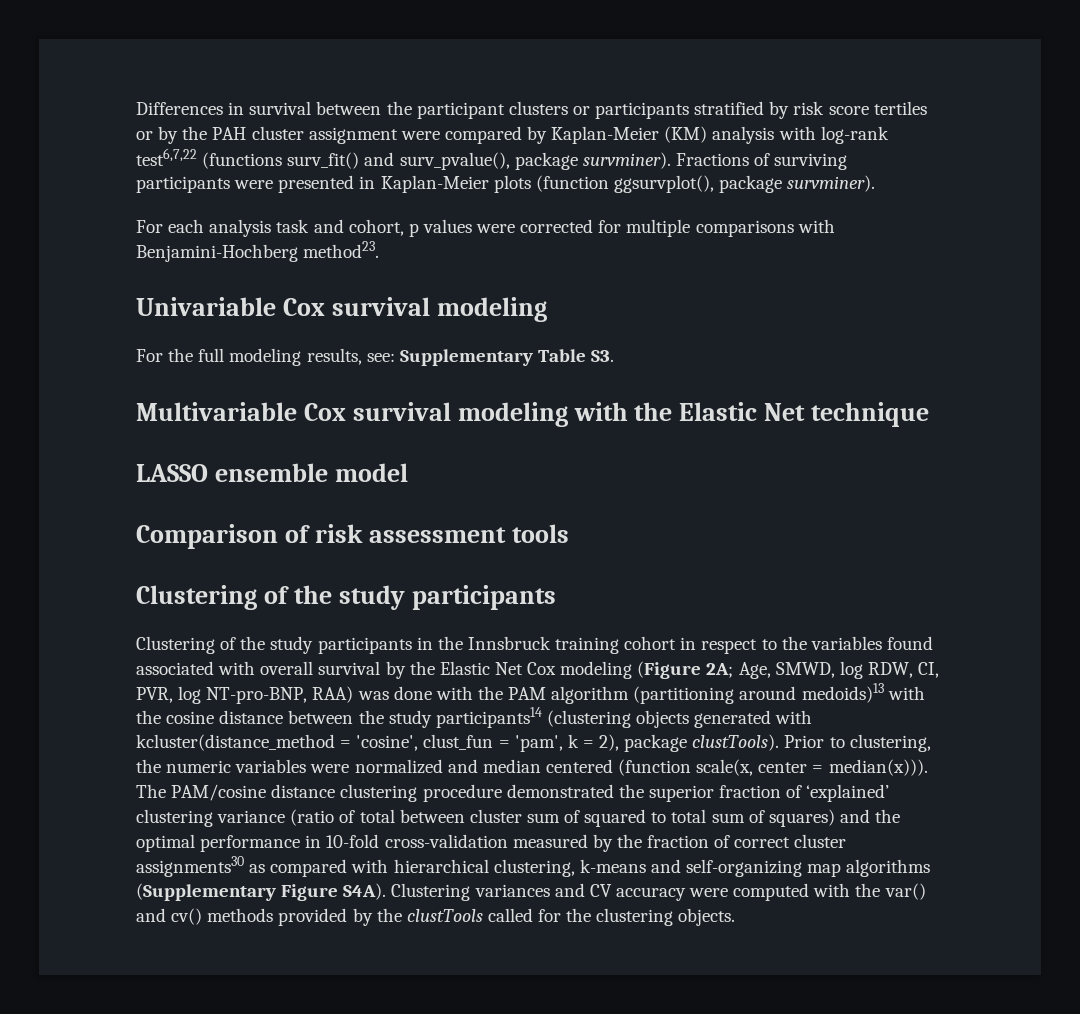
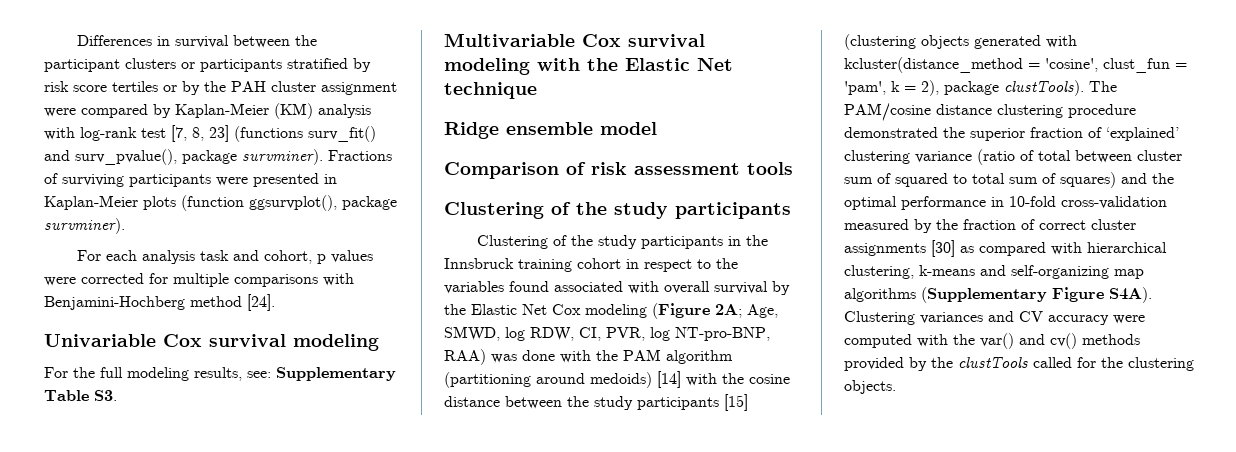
- Differences in survival between the participant clusters or participants stratified by risk score tertiles or by the PAH cluster assignment were compared by Kaplan-Meier (KM) analysis with log-rank test6,7,22 (functions surv_fit() and surv_pvalue(), package survminer).
+ Differences in survival between the participant clusters or participants stratified by risk score tertiles or by the PAH cluster assignment were compared by Kaplan-Meier (KM) analysis with log-rank test [7, 8, 23] (functions surv_fit() and surv_pvalue(), package survminer).
- For each analysis task and cohort, p values were corrected for multiple comparisons with Benjamini-Hochberg method23.
+ For each analysis task and cohort, p values were corrected for multiple comparisons with Benjamini-Hochberg method [24].
- LASSO ensemble model
+ Ridge ensemble model
- Age, SMWD, log RDW, CI, PVR, log NT-pro-BNP, RAA) was done with the PAM algorithm (partitioning around medoids)13 with the cosine distance between the study participants14 (clustering objects generated with kcluster(distance_method = 'cosine', clust_fun = 'pam', k = 2), package clustTools).
+ Age, SMWD, log RDW, CI, PVR, log NT-pro-BNP, RAA) was done with the PAM algorithm (partitioning around medoids) [14] with the cosine distance between the study participants [15] (clustering objects generated with kcluster(distance_method = 'cosine', clust_fun = 'pam', k = 2), package clustTools).
- Prior to clustering, the numeric variables were normalized and median centered (function scale(x, center = median(x))).
- The PAM/cosine distance clustering procedure demonstrated the superior fraction of ‘explained’ clustering variance (ratio of total between cluster sum of squared to total sum of squares) and the optimal performance in 10-fold cross-validation measured by the fraction of correct cluster assignments30 as compared with hierarchical clustering, k-means and self-organizing map algorithms (Supplementary Figure S4A).
+ The PAM/cosine distance clustering procedure demonstrated the superior fraction of ‘explained’ clustering variance (ratio of total between cluster sum of squared to total sum of squares) and the optimal performance in 10-fold cross-validation measured by the fraction of correct cluster assignments [30] as compared with hierarchical clustering, k-means and self-organizing map algorithms (Supplementary Figure S4A).

